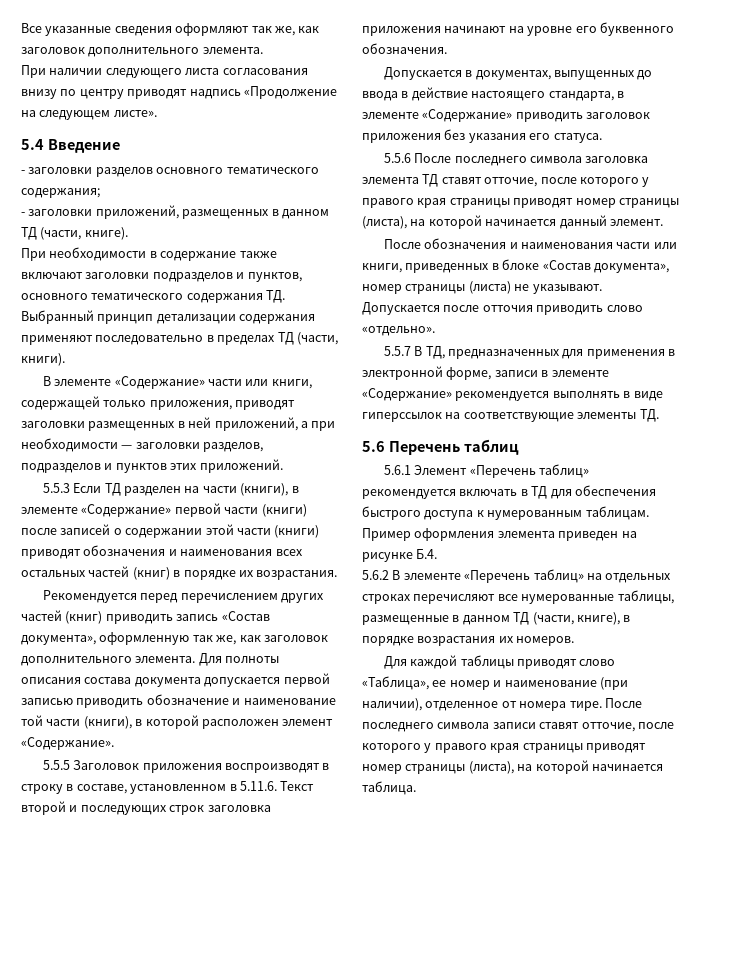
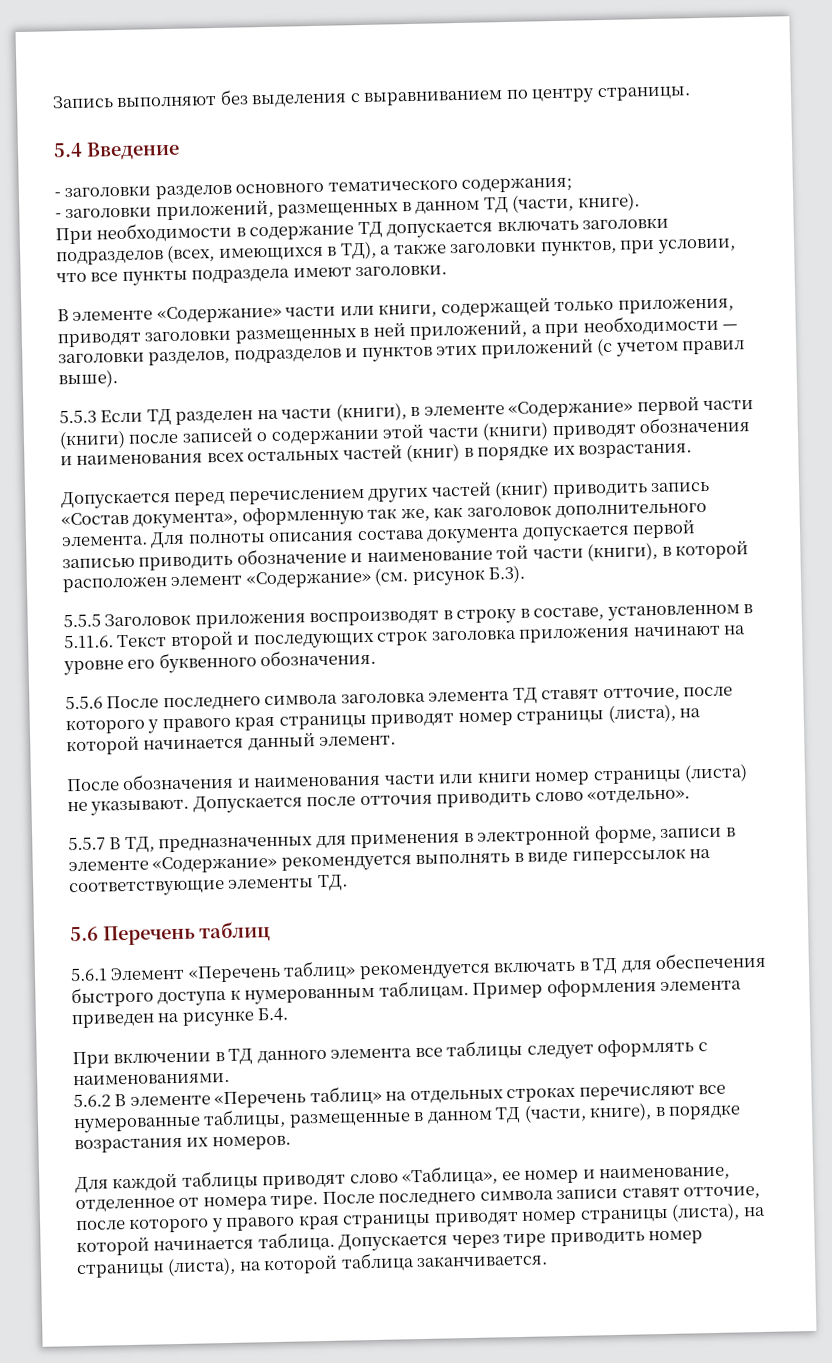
- Все указанные сведения оформляют так же, как заголовок дополнительного элемента.
- При наличии следующего листа согласования внизу по центру приводят надпись «Продолжение на следующем листе».
+ Запись выполняют без выделения с выравниванием по центру страницы.
- При необходимости в содержание также включают заголовки подразделов и пунктов, основного тематического содержания ТД. Выбранный принцип детализации содержания применяют последовательно в пределах ТД (части, книги).
+ При необходимости в содержание ТД допускается включать заголовки подразделов (всех, имеющихся в ТД), а также заголовки пунктов, при условии, что все пункты подраздела имеют заголовки.
- В элементе «Содержание» части или книги, содержащей только приложения, приводят заголовки размещенных в ней приложений, а при необходимости — заголовки разделов, подразделов и пунктов этих приложений.
+ В элементе «Содержание» части или книги, содержащей только приложения, приводят заголовки размещенных в ней приложений, а при необходимости — заголовки разделов, подразделов и пунктов этих приложений (с учетом правил выше).
- Рекомендуется перед перечислением других частей (книг) приводить запись «Состав документа», оформленную так же, как заголовок дополнительного элемента.
+ Допускается перед перечислением других частей (книг) приводить запись «Состав документа», оформленную так же, как заголовок дополнительного элемента.
- Для полноты описания состава документа допускается первой записью приводить обозначение и наименование той части (книги), в которой расположен элемент «Содержание».
+ Для полноты описания состава документа допускается первой записью приводить обозначение и наименование той части (книги), в которой расположен элемент «Содержание» (см. рисунок Б.3).
- Допускается в документах, выпущенных до ввода в действие настоящего стандарта, в элементе «Содержание» приводить заголовок приложения без указания его статуса.
- После обозначения и наименования части или книги, приведенных в блоке «Состав документа», номер страницы (листа) не указывают.
+ После обозначения и наименования части или книги номер страницы (листа) не указывают.
+ При включении в ТД данного элемента все таблицы следует оформлять с наименованиями.
- Для каждой таблицы приводят слово «Таблица», ее номер и наименование (при наличии), отделенное от номера тире.
+ Для каждой таблицы приводят слово «Таблица», ее номер и наименование, отделенное от номера тире.
+ Допускается через тире приводить номер страницы (листа), на которой таблица заканчивается.

